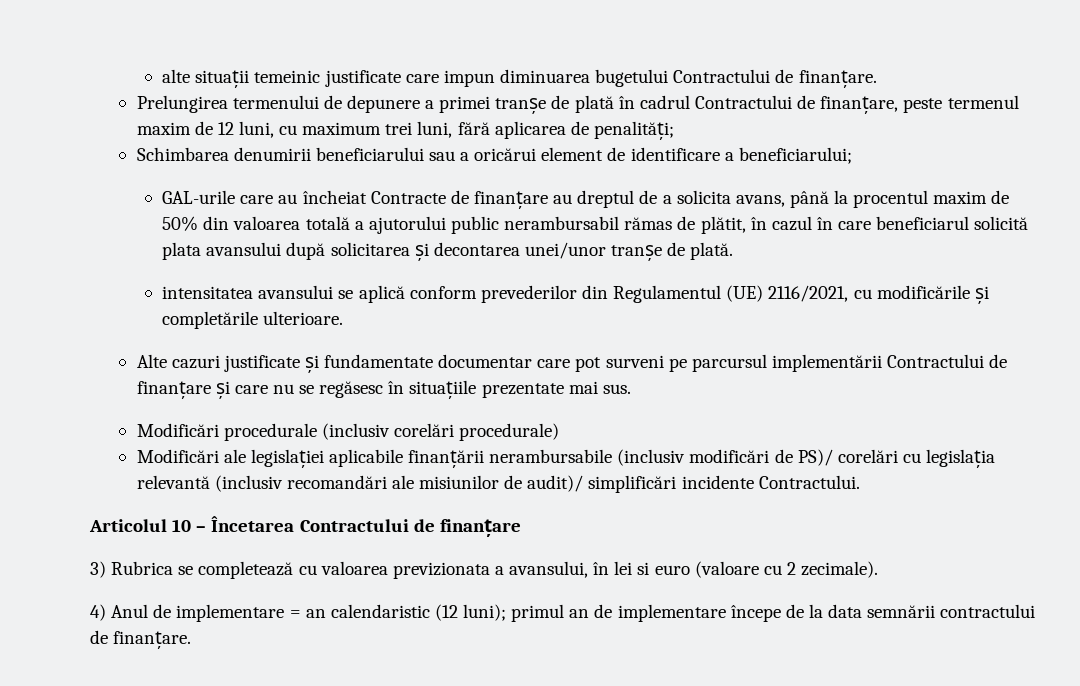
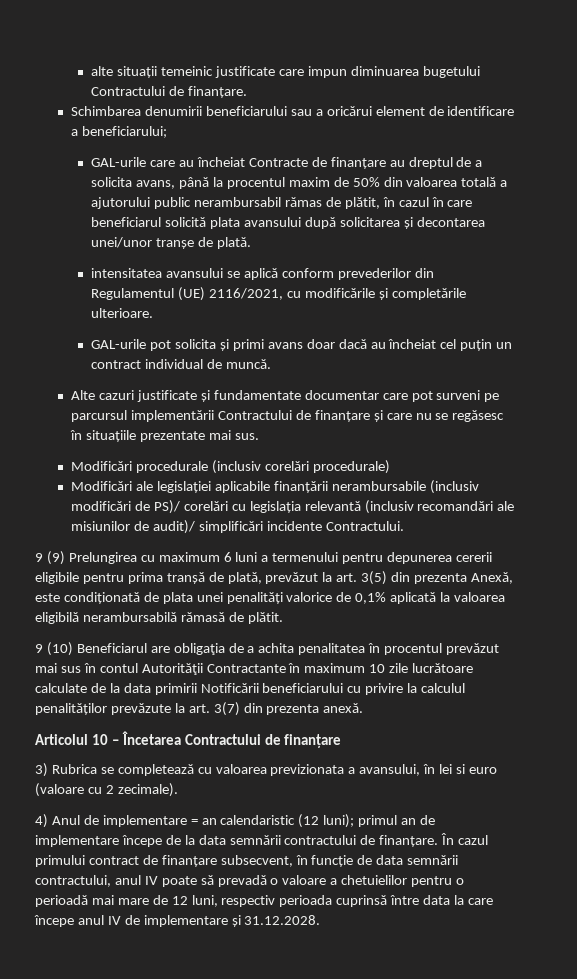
- Prelungirea termenului de depunere a primei tranșe de plată în cadrul Contractului de finanțare, peste termenul maxim de 12 luni, cu maximum trei luni, fără aplicarea de penalități;
+ GAL-urile pot solicita și primi avans doar dacă au încheiat cel puțin un contract individual de muncă.
+ 9 (9) Prelungirea cu maximum 6 luni a termenului pentru depunerea cererii eligibile pentru prima tranșă de plată, prevăzut la art. 3(5) din prezenta Anexă, este condiționată de plata unei penalități valorice de 0,1% aplicată la valoarea eligibilă nerambursabilă rămasă de plătit.
+ 9 (10) Beneficiarul are obligaţia de a achita penalitatea în procentul prevăzut mai sus în contul Autorităţii Contractante în maximum 10 zile lucrătoare calculate de la data primirii Notificării beneficiarului cu privire la calculul penalităților prevăzute la art. 3(7) din prezenta anexă.
+ În cazul primului contract de finanțare subsecvent, în funcție de data semnării contractului, anul IV poate să prevadă o valoare a chetuielilor pentru o perioadă mai mare de 12 luni, respectiv perioada cuprinsă între data la care începe anul IV de implementare și 31.12.2028.

